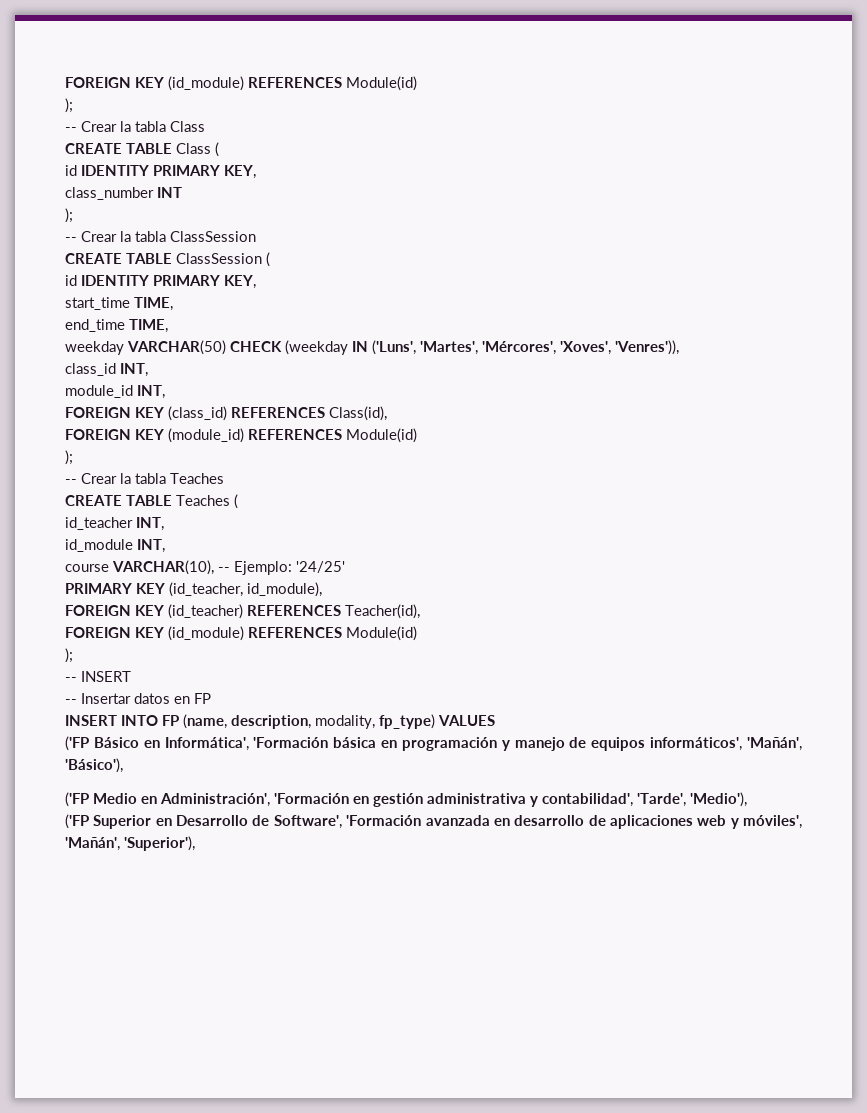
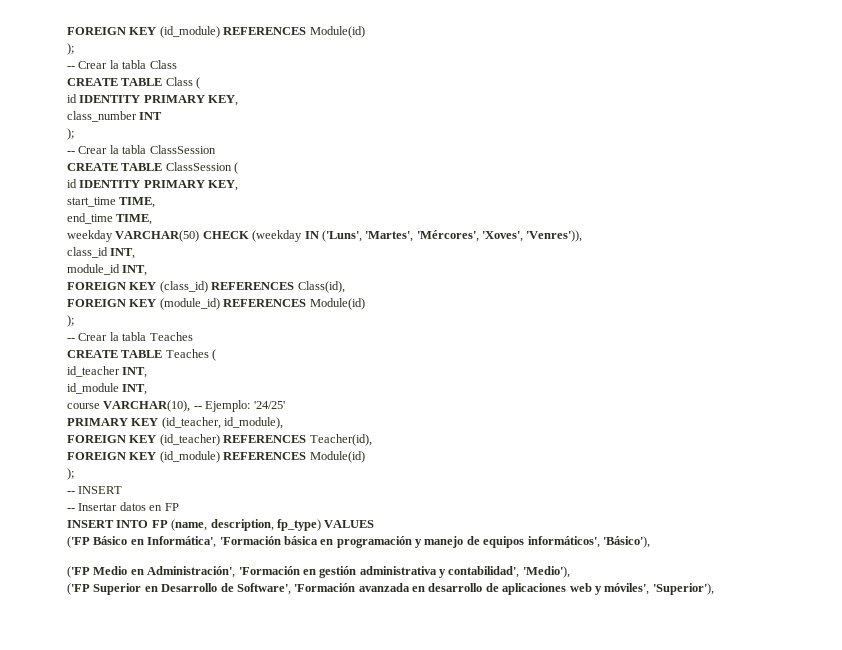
- INSERT INTO FP (name, description, modality, fp_type) VALUES
+ INSERT INTO FP (name, description, fp_type) VALUES
- ('FP Básico en Informática', 'Formación básica en programación y manejo de equipos informáticos', 'Mañán', 'Básico'),
+ ('FP Básico en Informática', 'Formación básica en programación y manejo de equipos informáticos', 'Básico'),
- ('FP Medio en Administración', 'Formación en gestión administrativa y contabilidad', 'Tarde', 'Medio'),
+ ('FP Medio en Administración', 'Formación en gestión administrativa y contabilidad', 'Medio'),
- ('FP Superior en Desarrollo de Software', 'Formación avanzada en desarrollo de aplicaciones web y móviles', 'Mañán', 'Superior'),
+ ('FP Superior en Desarrollo de Software', 'Formación avanzada en desarrollo de aplicaciones web y móviles', 'Superior'),

